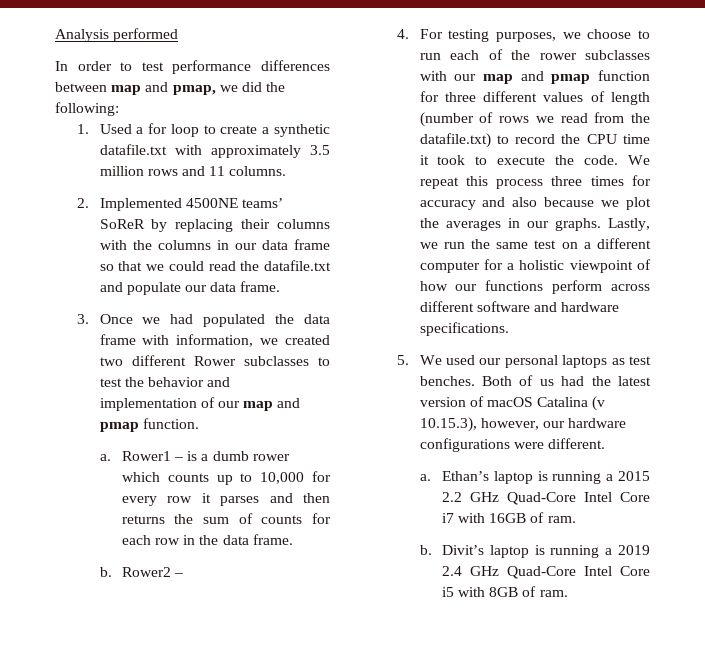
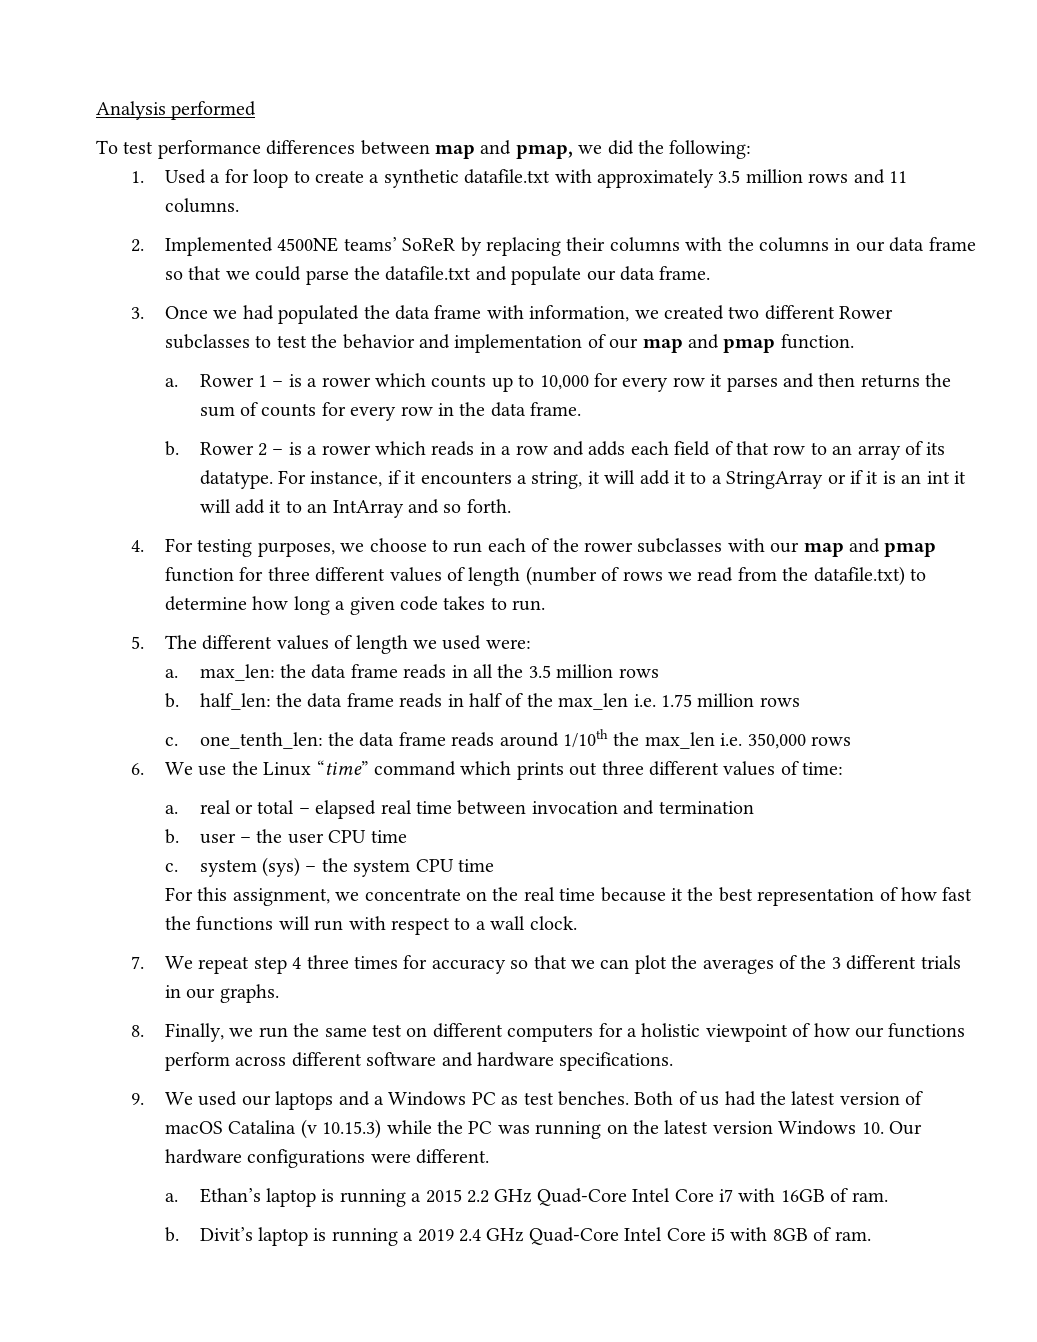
- In order to test performance differences between map and pmap, we did the following:
+ To test performance differences between map and pmap, we did the following:
- 2. Implemented 4500NE teams’ SoReR by replacing their columns with the columns in our data frame so that we could read the datafile.txt and populate our data frame.
+ 2. Implemented 4500NE teams’ SoReR by replacing their columns with the columns in our data frame so that we could parse the datafile.txt and populate our data frame.
- Rower1 – is a dumb rower which counts up to 10,000 for every row it parses and then returns the sum of counts for each row in the data frame.
+ Rower 1 – is a rower which counts up to 10,000 for every row it parses and then returns the sum of counts for every row in the data frame.
- Rower2 –
+ Rower 2 – is a rower which reads in a row and adds each field of that row to an array of its datatype. For instance, if it encounters a string, it will add it to a StringArray or if it is an int it will add it to an IntArray and so forth.
- 4. For testing purposes, we choose to run each of the rower subclasses with our map and pmap function for three different values of length (number of rows we read from the datafile.txt) to record the CPU time it took to execute the code. We repeat this process three times for accuracy and also because we plot the averages in our graphs. Lastly, we run the same test on a different computer for a holistic viewpoint of how our functions perform across different software and hardware specifications.
+ 4. For testing purposes, we choose to run each of the rower subclasses with our map and pmap function for three different values of length (number of rows we read from the datafile.txt) to determine how long a given code takes to run.
+ 5. The different values of length we used were:
+ a. max_len: the data frame reads in all the 3.5 million rows
+ b. half_len: the data frame reads in half of the max_len i.e. 1.75 million rows
+ c. one_tenth_len: the data frame reads around 1/10th the max_len i.e. 350,000 rows
+ 6. We use the Linux “time” command which prints out three different values of time:
+ a. real or total – elapsed real time between invocation and termination
+ b. user – the user CPU time
+ c. system (sys) – the system CPU time
+ For this assignment, we concentrate on the real time because it the best representation of how fast the functions will run with respect to a wall clock.
+ 7. We repeat step 4 three times for accuracy so that we can plot the averages of the 3 different trials in our graphs.
+ 8. Finally, we run the same test on different computers for a holistic viewpoint of how our functions perform across different software and hardware specifications.
- 5. We used our personal laptops as test benches.
+ 9. We used our laptops and a Windows PC as test benches.
- Both of us had the latest version of macOS Catalina (v 10.15.3), however, our hardware configurations were different.
+ Both of us had the latest version of macOS Catalina (v 10.15.3) while the PC was running on the latest version Windows 10. Our hardware configurations were different.

